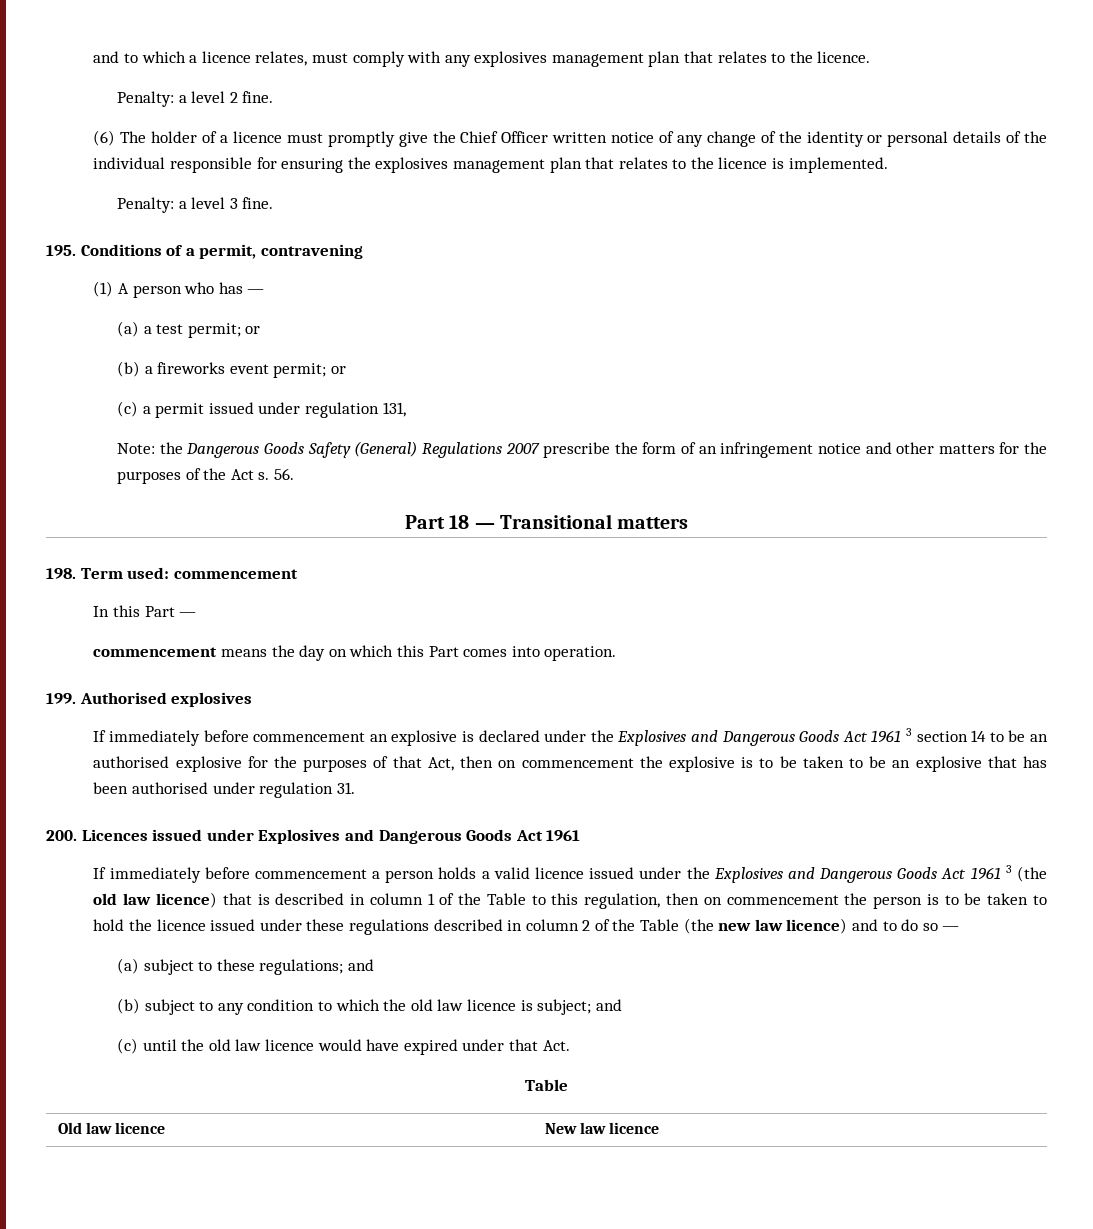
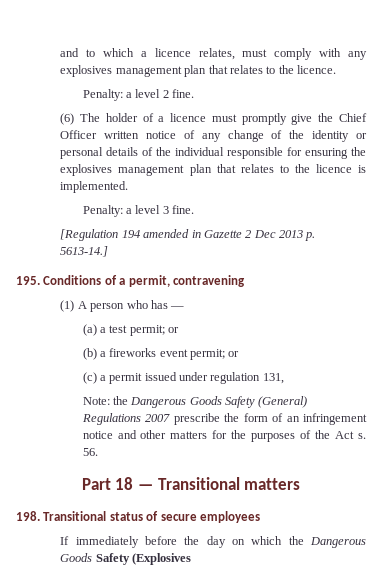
+ [Regulation 194 amended in Gazette 2 Dec 2013 p. 5613-14.]
- 198. Term used: commencement
- In this Part —
- commencement means the day on which this Part comes into operation.
- 199. Authorised explosives
- If immediately before commencement an explosive is declared under the Explosives and Dangerous Goods Act 1961 3 section 14 to be an authorised explosive for the purposes of that Act, then on commencement the explosive is to be taken to be an explosive that has been authorised under regulation 31.
- 200. Licences issued under Explosives and Dangerous Goods Act 1961
- If immediately before commencement a person holds a valid licence issued under the Explosives and Dangerous Goods Act 1961 3 (the old law licence) that is described in column 1 of the Table to this regulation, then on commencement the person is to be taken to hold the licence issued under these regulations described in column 2 of the Table (the new law licence) and to do so —
- (a) subject to these regulations; and
- (b) subject to any condition to which the old law licence is subject; and
- (c) until the old law licence would have expired under that Act.
- Table
- Old law licence | New law licence
+ 198. Transitional status of secure employees
+ If immediately before the day on which the Dangerous Goods Safety (Explosives

